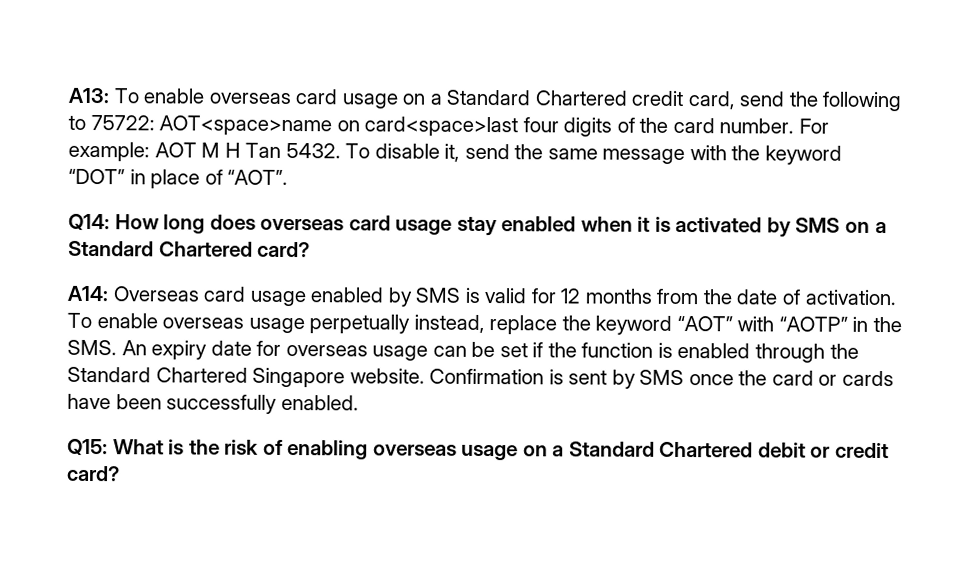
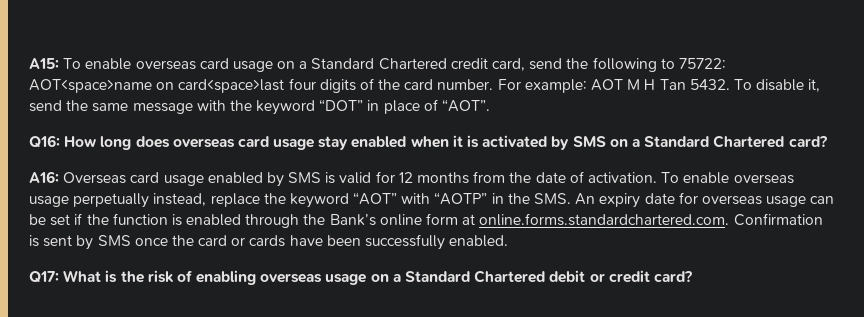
- A13: To enable overseas card usage on a Standard Chartered credit card, send the following to 75722: AOT<space>name on card<space>last four digits of the card number.
+ A15: To enable overseas card usage on a Standard Chartered credit card, send the following to 75722: AOT<space>name on card<space>last four digits of the card number.
- Q14: How long does overseas card usage stay enabled when it is activated by SMS on a Standard Chartered card?
+ Q16: How long does overseas card usage stay enabled when it is activated by SMS on a Standard Chartered card?
- A14: Overseas card usage enabled by SMS is valid for 12 months from the date of activation.
+ A16: Overseas card usage enabled by SMS is valid for 12 months from the date of activation.
- To enable overseas usage perpetually instead, replace the keyword “AOT” with “AOTP” in the SMS. An expiry date for overseas usage can be set if the function is enabled through the Standard Chartered Singapore website. Confirmation is sent by SMS once the card or cards have been successfully enabled.
+ To enable overseas usage perpetually instead, replace the keyword “AOT” with “AOTP” in the SMS. An expiry date for overseas usage can be set if the function is enabled through the Bank’s online form at online.forms.standardchartered.com. Confirmation is sent by SMS once the card or cards have been successfully enabled.
- Q15: What is the risk of enabling overseas usage on a Standard Chartered debit or credit card?
+ Q17: What is the risk of enabling overseas usage on a Standard Chartered debit or credit card?

